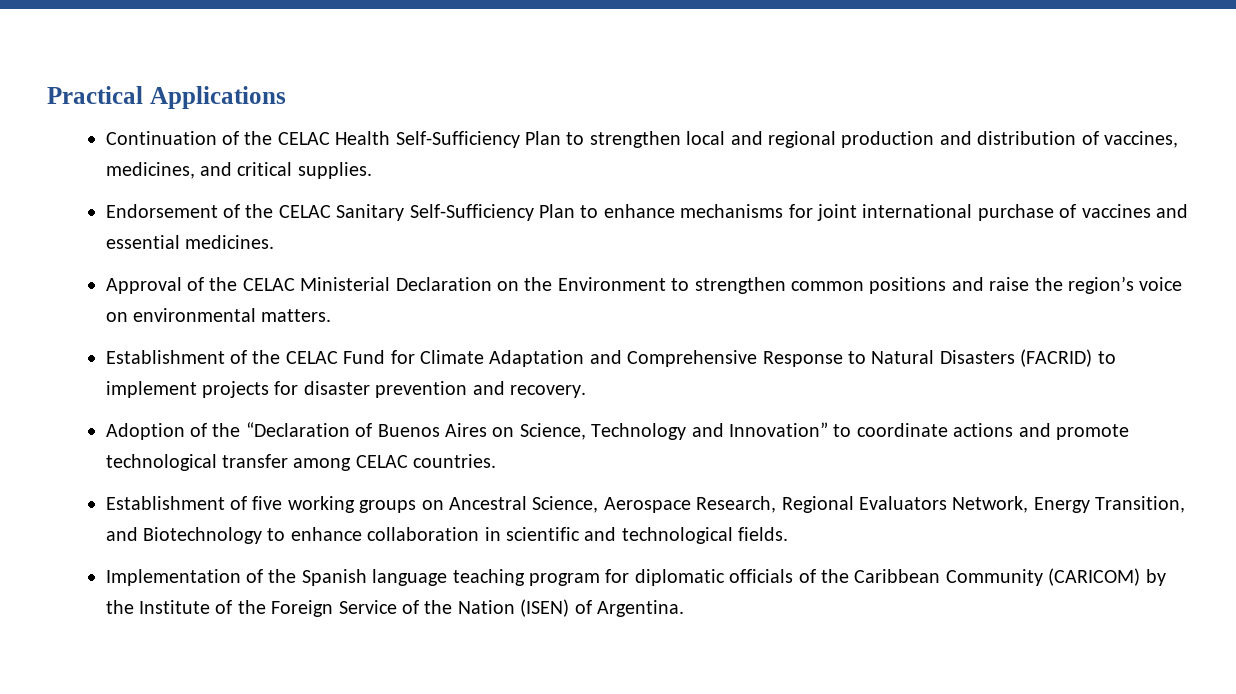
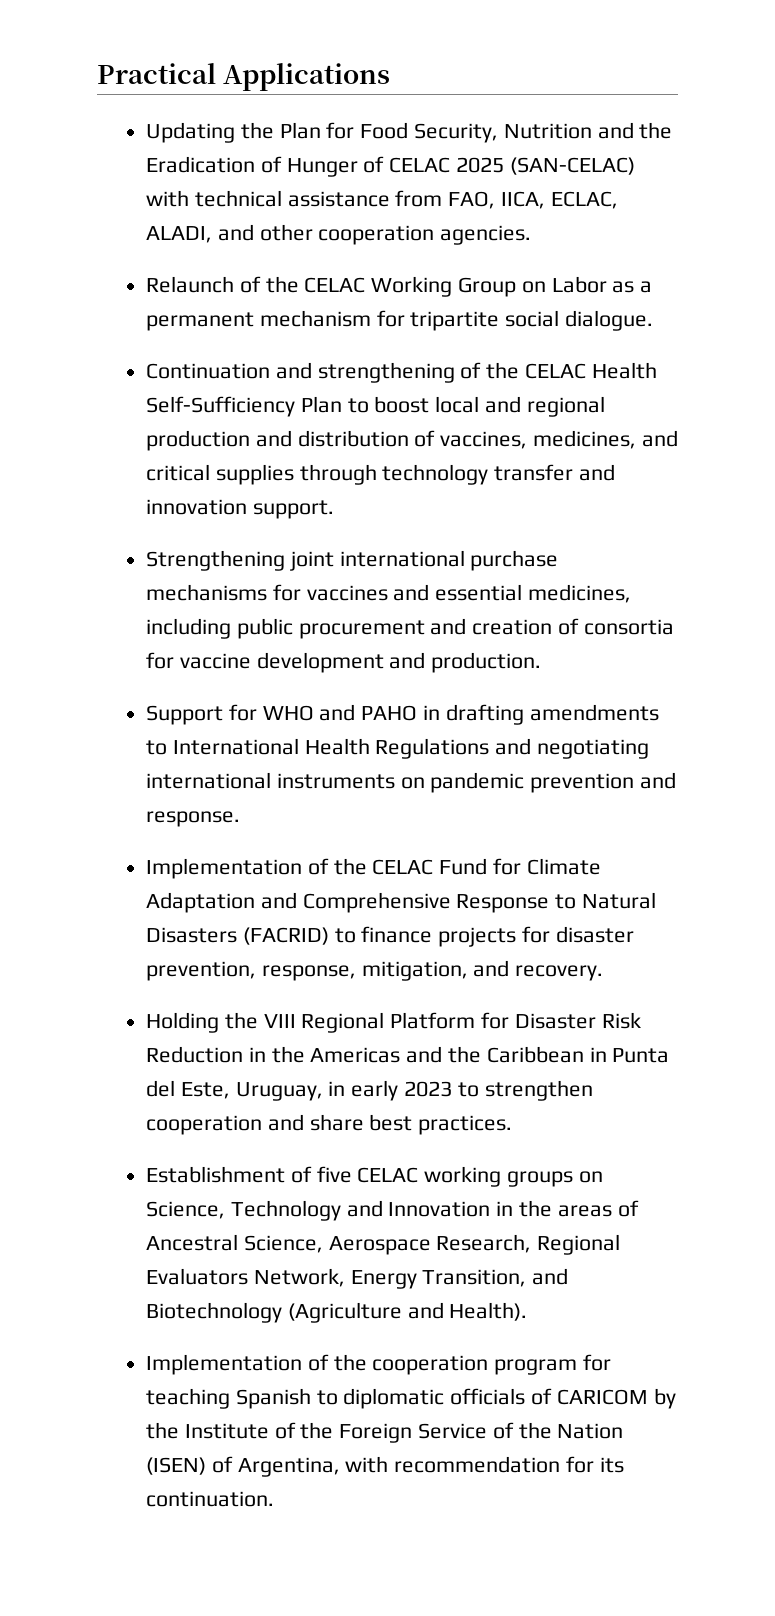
+ Updating the Plan for Food Security, Nutrition and the Eradication of Hunger of CELAC 2025 (SAN-CELAC) with technical assistance from FAO, IICA, ECLAC, ALADI, and other cooperation agencies.
+ Relaunch of the CELAC Working Group on Labor as a permanent mechanism for tripartite social dialogue.
- Continuation of the CELAC Health Self-Sufficiency Plan to strengthen local and regional production and distribution of vaccines, medicines, and critical supplies.
- Endorsement of the CELAC Sanitary Self-Sufficiency Plan to enhance mechanisms for joint international purchase of vaccines and essential medicines.
- Approval of the CELAC Ministerial Declaration on the Environment to strengthen common positions and raise the region’s voice on environmental matters.
- Establishment of the CELAC Fund for Climate Adaptation and Comprehensive Response to Natural Disasters (FACRID) to implement projects for disaster prevention and recovery.
+ Continuation and strengthening of the CELAC Health Self-Sufficiency Plan to boost local and regional production and distribution of vaccines, medicines, and critical supplies through technology transfer and innovation support.
+ Strengthening joint international purchase mechanisms for vaccines and essential medicines, including public procurement and creation of consortia for vaccine development and production.
+ Support for WHO and PAHO in drafting amendments to International Health Regulations and negotiating international instruments on pandemic prevention and response.
+ Implementation of the CELAC Fund for Climate Adaptation and Comprehensive Response to Natural Disasters (FACRID) to finance projects for disaster prevention, response, mitigation, and recovery.
- Adoption of the “Declaration of Buenos Aires on Science, Technology and Innovation” to coordinate actions and promote technological transfer among CELAC countries.
- Establishment of five working groups on Ancestral Science, Aerospace Research, Regional Evaluators Network, Energy Transition, and Biotechnology to enhance collaboration in scientific and technological fields.
- Implementation of the Spanish language teaching program for diplomatic officials of the Caribbean Community (CARICOM) by the Institute of the Foreign Service of the Nation (ISEN) of Argentina.
+ Holding the VIII Regional Platform for Disaster Risk Reduction in the Americas and the Caribbean in Punta del Este, Uruguay, in early 2023 to strengthen cooperation and share best practices.
+ Establishment of five CELAC working groups on Science, Technology and Innovation in the areas of Ancestral Science, Aerospace Research, Regional Evaluators Network, Energy Transition, and Biotechnology (Agriculture and Health).
+ Implementation of the cooperation program for teaching Spanish to diplomatic officials of CARICOM by the Institute of the Foreign Service of the Nation (ISEN) of Argentina, with recommendation for its continuation.

